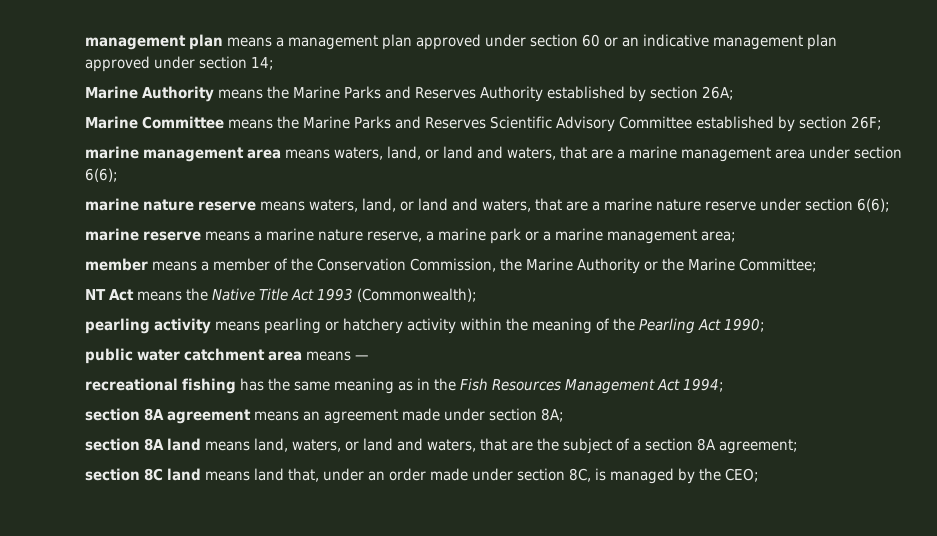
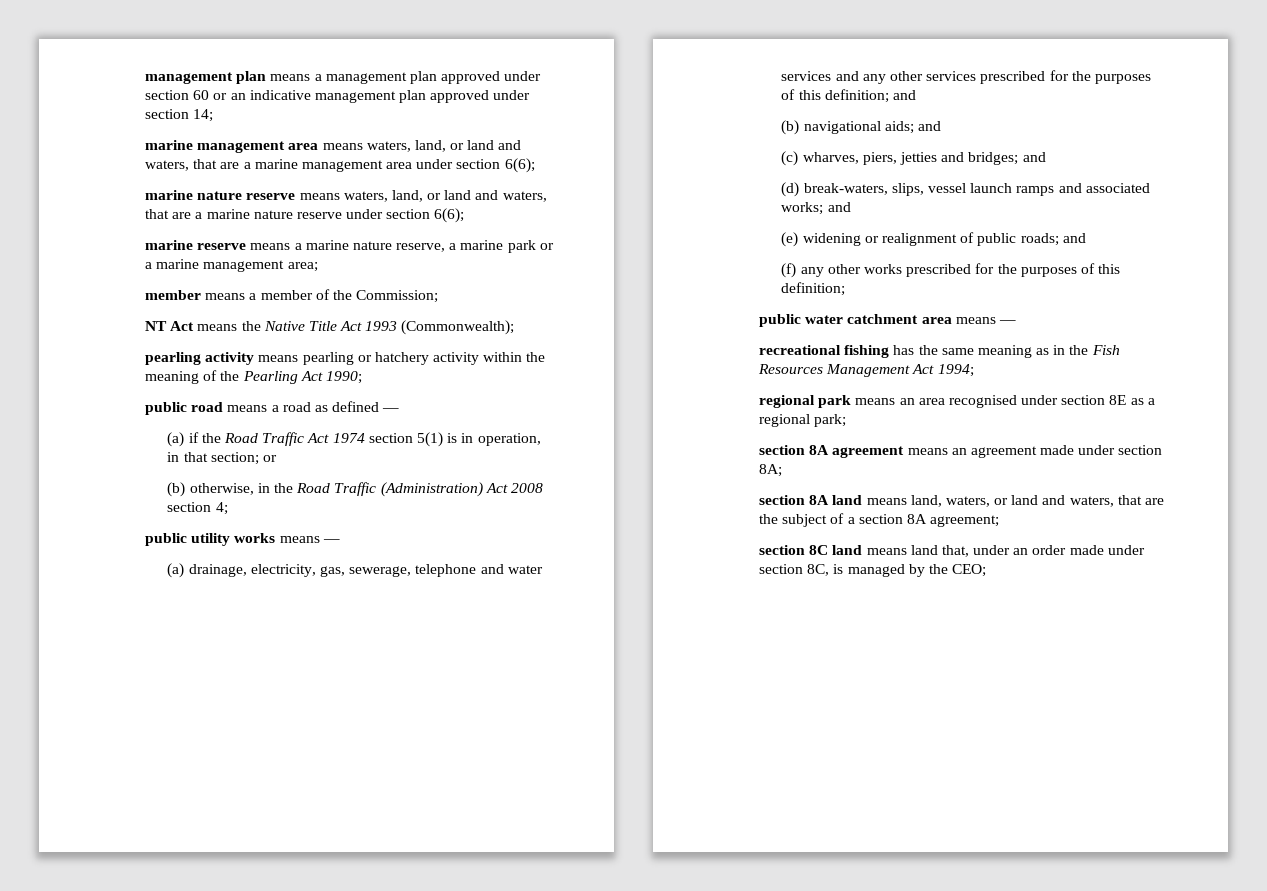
- Marine Authority means the Marine Parks and Reserves Authority established by section 26A;
- Marine Committee means the Marine Parks and Reserves Scientific Advisory Committee established by section 26F;
- member means a member of the Conservation Commission, the Marine Authority or the Marine Committee;
+ member means a member of the Commission;
+ public road means a road as defined —
+ (a) if the Road Traffic Act 1974 section 5(1) is in operation, in that section; or
+ (b) otherwise, in the Road Traffic (Administration) Act 2008 section 4;
+ public utility works means —
+ (a) drainage, electricity, gas, sewerage, telephone and water services and any other services prescribed for the purposes of this definition; and
+ (b) navigational aids; and
+ (c) wharves, piers, jetties and bridges; and
+ (d) break-waters, slips, vessel launch ramps and associated works; and
+ (e) widening or realignment of public roads; and
+ (f) any other works prescribed for the purposes of this definition;
+ regional park means an area recognised under section 8E as a regional park;

